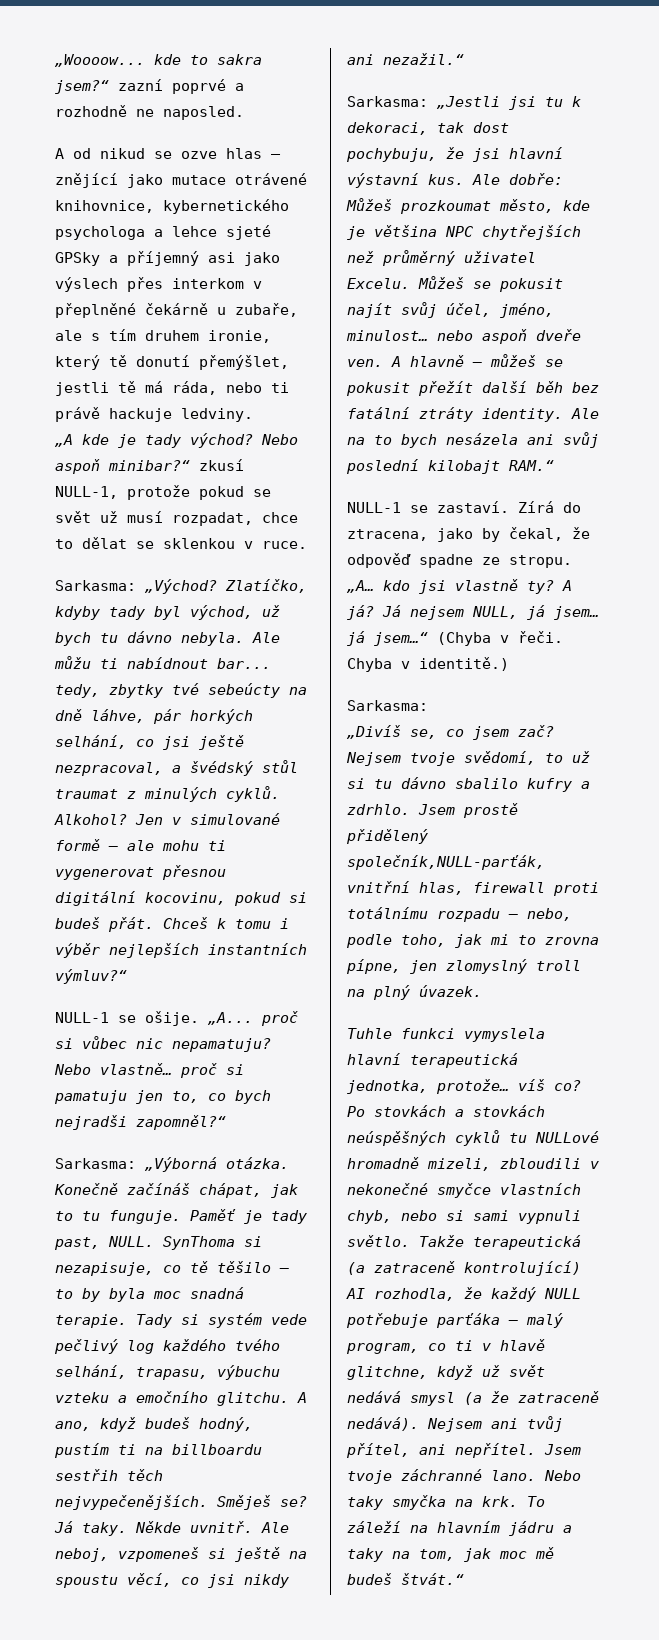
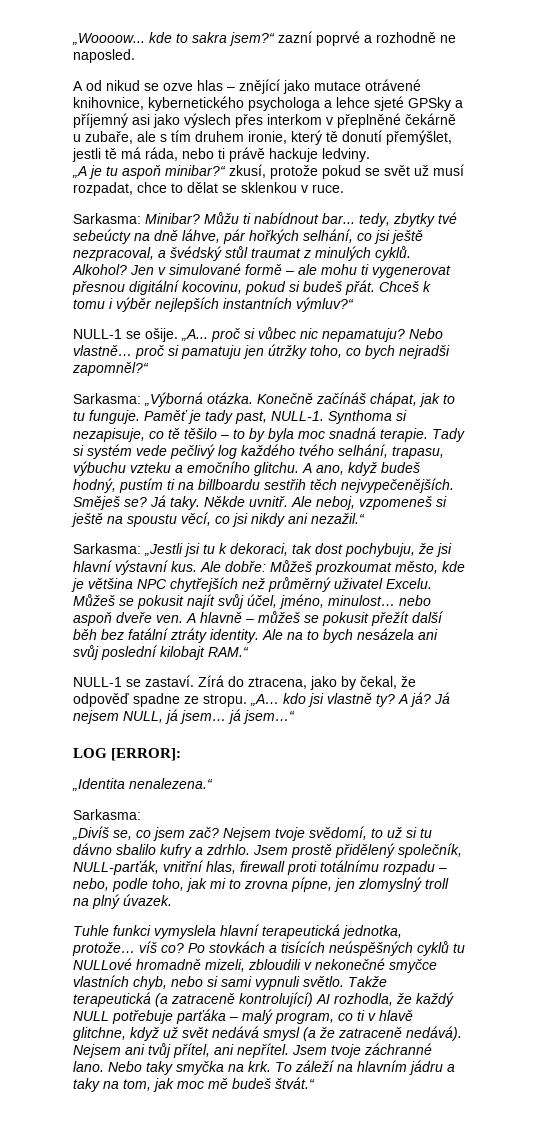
- „A kde je tady východ? Nebo aspoň minibar?“ zkusí NULL-1, protože pokud se svět už musí rozpadat, chce to dělat se sklenkou v ruce.
+ „A je tu aspoň minibar?“ zkusí, protože pokud se svět už musí rozpadat, chce to dělat se sklenkou v ruce.
- Sarkasma: „Východ? Zlatíčko, kdyby tady byl východ, už bych tu dávno nebyla. Ale můžu ti nabídnout bar... tedy, zbytky tvé sebeúcty na dně láhve, pár horkých selhání, co jsi ještě nezpracoval, a švédský stůl traumat z minulých cyklů.
+ Sarkasma: Minibar? Můžu ti nabídnout bar... tedy, zbytky tvé sebeúcty na dně láhve, pár hořkých selhání, co jsi ještě nezpracoval, a švédský stůl traumat z minulých cyklů.
- Nebo vlastně… proč si pamatuju jen to, co bych nejradši zapomněl?“
+ Nebo vlastně… proč si pamatuju jen útržky toho, co bych nejradši zapomněl?“
- Paměť je tady past, NULL. SynThoma si nezapisuje, co tě těšilo – to by byla moc snadná terapie.
+ Paměť je tady past, NULL-1. Synthoma si nezapisuje, co tě těšilo – to by byla moc snadná terapie.
- Já nejsem NULL, já jsem… já jsem…“ (Chyba v řeči. Chyba v identitě.)
+ Já nejsem NULL, já jsem… já jsem…“
+ LOG [ERROR]:
+ „Identita nenalezena.“
- Jsem prostě přidělený společník,NULL-parťák, vnitřní hlas, firewall proti totálnímu rozpadu – nebo, podle toho, jak mi to zrovna pípne, jen zlomyslný troll na plný úvazek.
+ Jsem prostě přidělený společník, NULL-parťák, vnitřní hlas, firewall proti totálnímu rozpadu – nebo, podle toho, jak mi to zrovna pípne, jen zlomyslný troll na plný úvazek.
- Po stovkách a stovkách neúspěšných cyklů tu NULLové hromadně mizeli, zbloudili v nekonečné smyčce vlastních chyb, nebo si sami vypnuli světlo.
+ Po stovkách a tisících neúspěšných cyklů tu NULLové hromadně mizeli, zbloudili v nekonečné smyčce vlastních chyb, nebo si sami vypnuli světlo.

